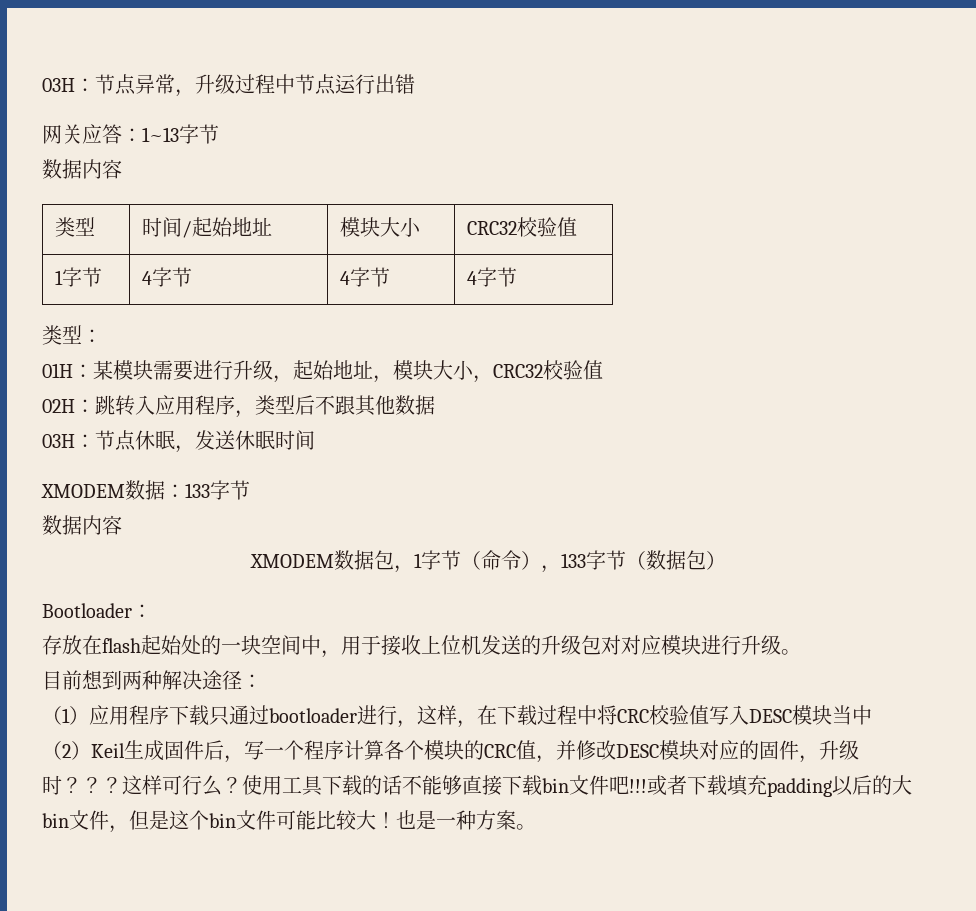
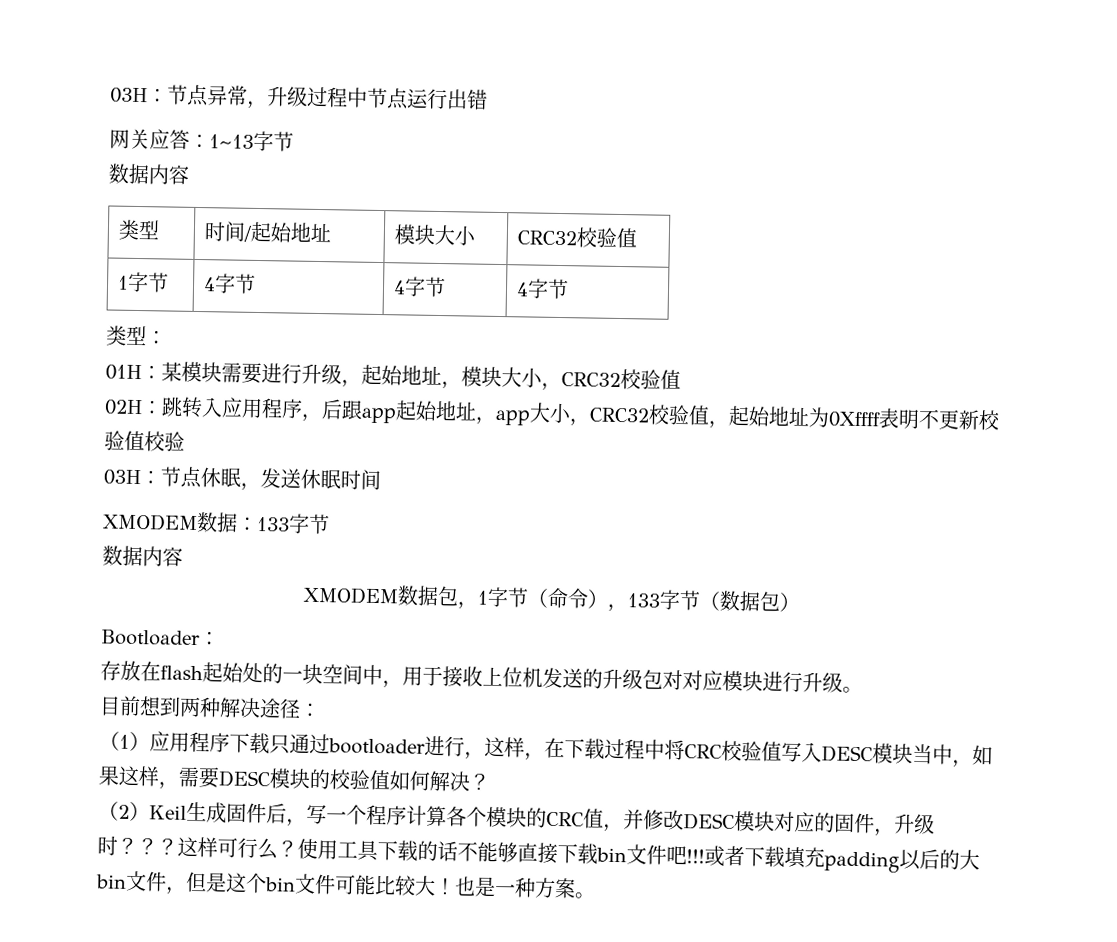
- 02H：跳转入应用程序，类型后不跟其他数据
+ 02H：跳转入应用程序，后跟app起始地址，app大小，CRC32校验值，起始地址为0Xffff表明不更新校验值校验
- （1）应用程序下载只通过bootloader进行，这样，在下载过程中将CRC校验值写入DESC模块当中
+ （1）应用程序下载只通过bootloader进行，这样，在下载过程中将CRC校验值写入DESC模块当中，如果这样，需要DESC模块的校验值如何解决？

